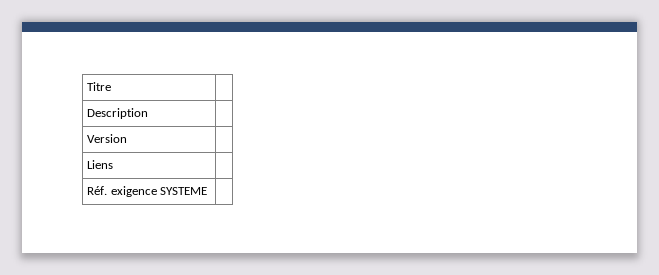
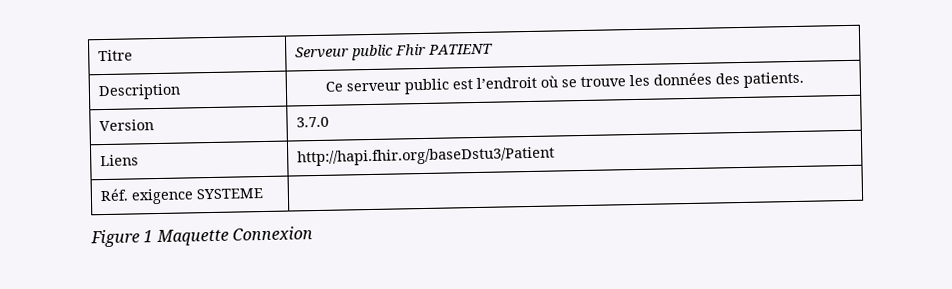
- Titre |
- Description |
+ Titre | Serveur public Fhir PATIENT
+ Description | Ce serveur public est l’endroit où se trouve les données des patients.
- Version |
+ Version | 3.7.0
- Liens |
+ Liens | http://hapi.fhir.org/baseDstu3/Patient
+ Figure 1 Maquette Connexion

